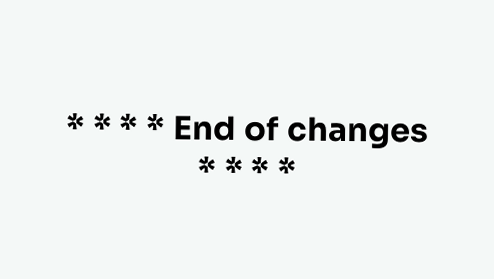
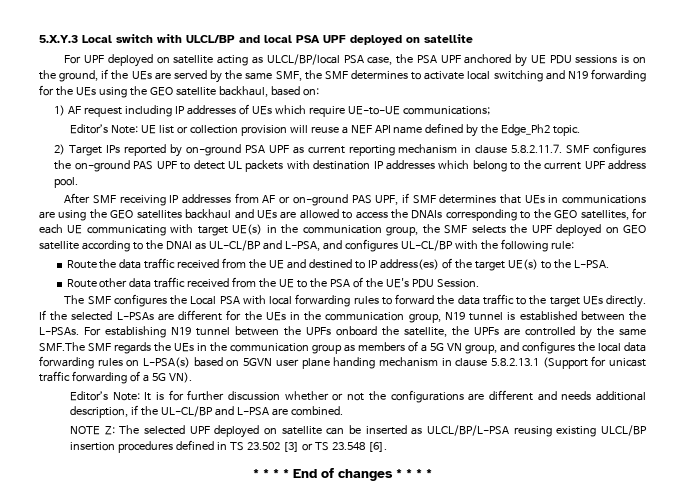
+ 5.X.Y.3 Local switch with ULCL/BP and local PSA UPF deployed on satellite
+ For UPF deployed on satellite acting as ULCL/BP/local PSA case, the PSA UPF anchored by UE PDU sessions is on the ground, if the UEs are served by the same SMF, the SMF determines to activate local switching and N19 forwarding for the UEs using the GEO satellite backhaul, based on:
+ 1) AF request including IP addresses of UEs which require UE-to-UE communications;
+ Editor’s Note: UE list or collection provision will reuse a NEF API name defined by the Edge_Ph2 topic.
+ 2) Target IPs reported by on-ground PSA UPF as current reporting mechanism in clause 5.8.2.11.7. SMF configures the on-ground PAS UPF to detect UL packets with destination IP addresses which belong to the current UPF address pool.
+ After SMF receiving IP addresses from AF or on-ground PAS UPF, if SMF determines that UEs in communications are using the GEO satellites backhaul and UEs are allowed to access the DNAIs corresponding to the GEO satellites, for each UE communicating with target UE(s) in the communication group, the SMF selects the UPF deployed on GEO satellite according to the DNAI as UL-CL/BP and L-PSA, and configures UL-CL/BP with the following rule:
+ Route the data traffic received from the UE and destined to IP address(es) of the target UE(s) to the L-PSA.
+ Route other data traffic received from the UE to the PSA of the UE's PDU Session.
+ The SMF configures the Local PSA with local forwarding rules to forward the data traffic to the target UEs directly. If the selected L-PSAs are different for the UEs in the communication group, N19 tunnel is established between the L-PSAs. For establishing N19 tunnel between the UPFs onboard the satellite, the UPFs are controlled by the same SMF.The SMF regards the UEs in the communication group as members of a 5G VN group, and configures the local data forwarding rules on L-PSA(s) based on 5GVN user plane handing mechanism in clause 5.8.2.13.1 (Support for unicast traffic forwarding of a 5G VN).
+ Editor’s Note: It is for further discussion whether or not the configurations are different and needs additional description, if the UL-CL/BP and L-PSA are combined.
+ NOTE Z: The selected UPF deployed on satellite can be inserted as ULCL/BP/L-PSA reusing existing ULCL/BP insertion procedures defined in TS 23.502 [3] or TS 23.548 [6].

